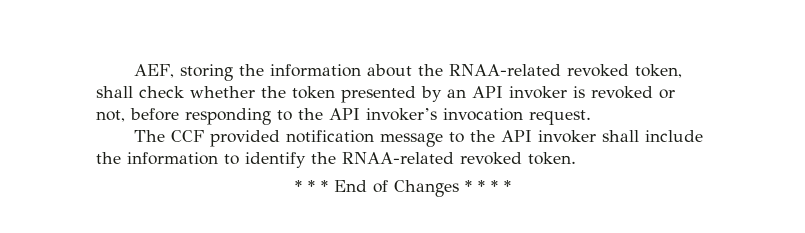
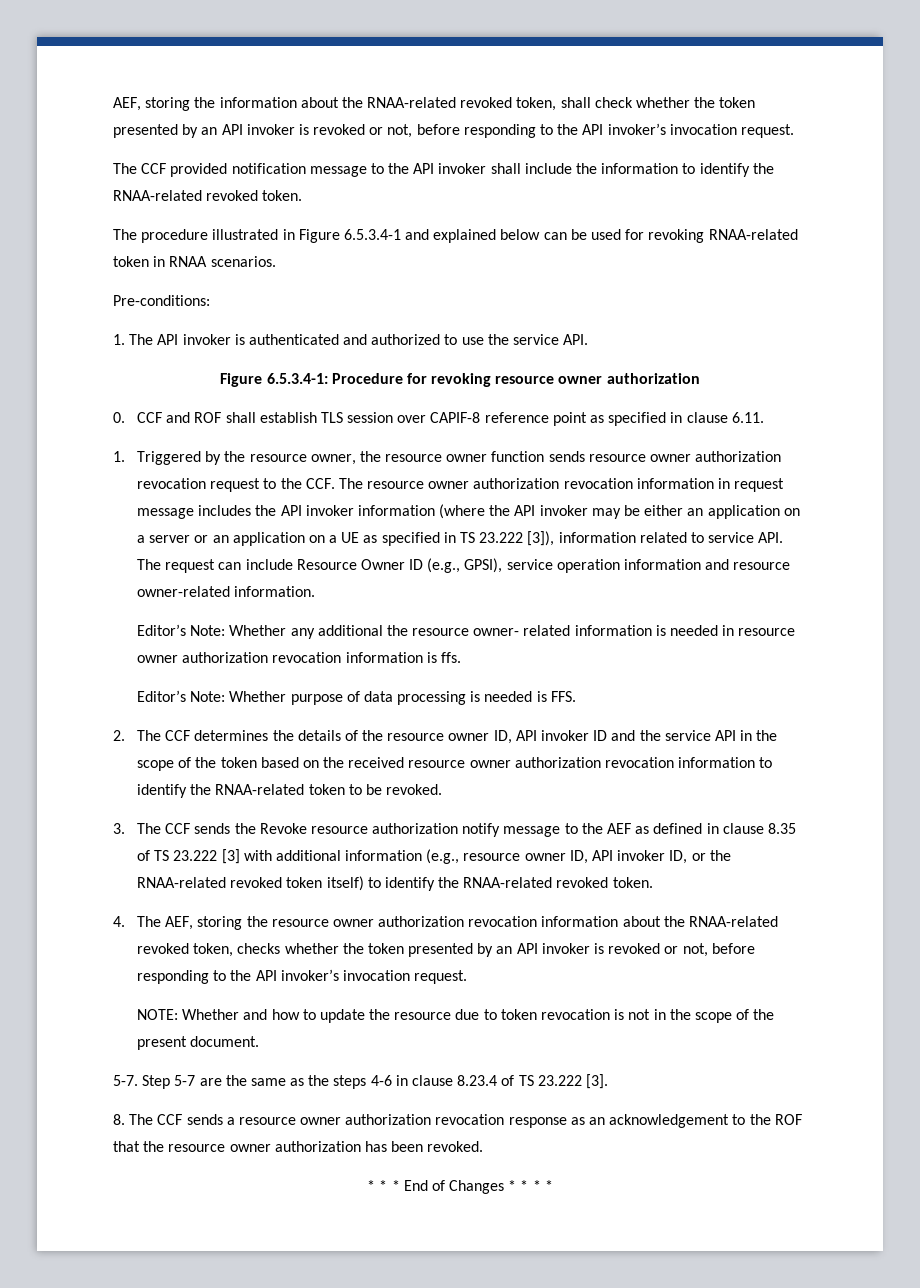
+ The procedure illustrated in Figure 6.5.3.4-1 and explained below can be used for revoking RNAA-related token in RNAA scenarios.
+ Pre-conditions:
+ 1. The API invoker is authenticated and authorized to use the service API.
+ Figure 6.5.3.4-1: Procedure for revoking resource owner authorization
+ 0. CCF and ROF shall establish TLS session over CAPIF-8 reference point as specified in clause 6.11.
+ 1. Triggered by the resource owner, the resource owner function sends resource owner authorization revocation request to the CCF. The resource owner authorization revocation information in request message includes the API invoker information (where the API invoker may be either an application on a server or an application on a UE as specified in TS 23.222 [3]), information related to service API. The request can include Resource Owner ID (e.g., GPSI), service operation information and resource owner-related information.
+ Editor’s Note: Whether any additional the resource owner- related information is needed in resource owner authorization revocation information is ffs.
+ Editor’s Note: Whether purpose of data processing is needed is FFS.
+ 2. The CCF determines the details of the resource owner ID, API invoker ID and the service API in the scope of the token based on the received resource owner authorization revocation information to identify the RNAA-related token to be revoked.
+ 3. The CCF sends the Revoke resource authorization notify message to the AEF as defined in clause 8.35 of TS 23.222 [3] with additional information (e.g., resource owner ID, API invoker ID, or the RNAA-related revoked token itself) to identify the RNAA-related revoked token.
+ 4. The AEF, storing the resource owner authorization revocation information about the RNAA-related revoked token, checks whether the token presented by an API invoker is revoked or not, before responding to the API invoker’s invocation request.
+ NOTE: Whether and how to update the resource due to token revocation is not in the scope of the present document.
+ 5-7. Step 5-7 are the same as the steps 4-6 in clause 8.23.4 of TS 23.222 [3].
+ 8. The CCF sends a resource owner authorization revocation response as an acknowledgement to the ROF that the resource owner authorization has been revoked.

